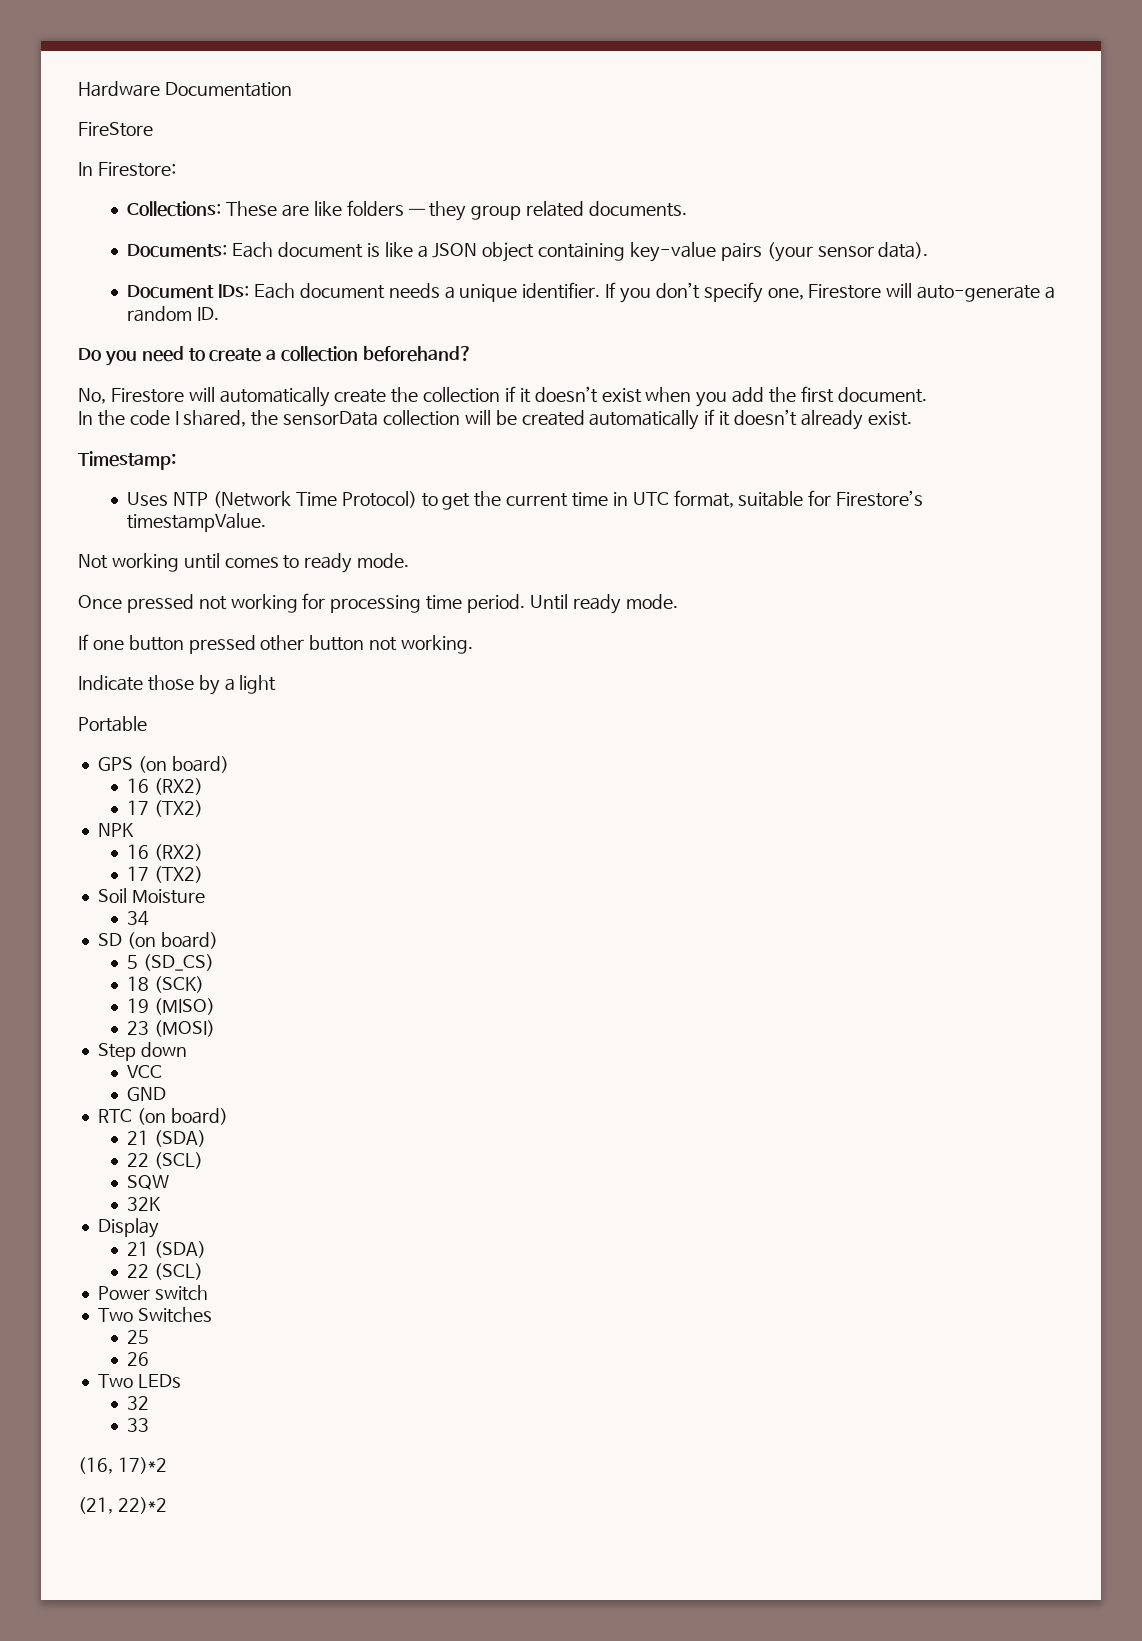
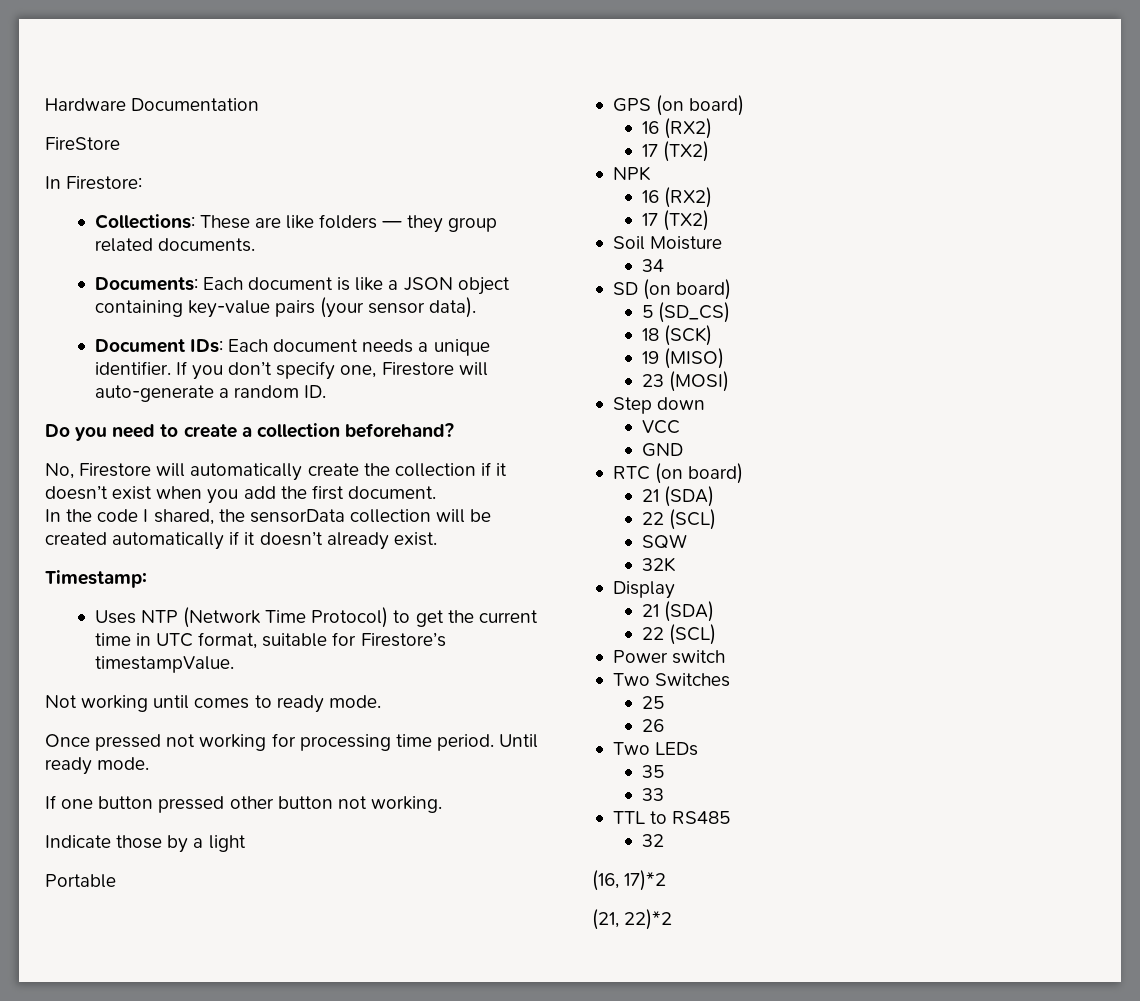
- 32
+ 35
+ TTL to RS485
+ 32

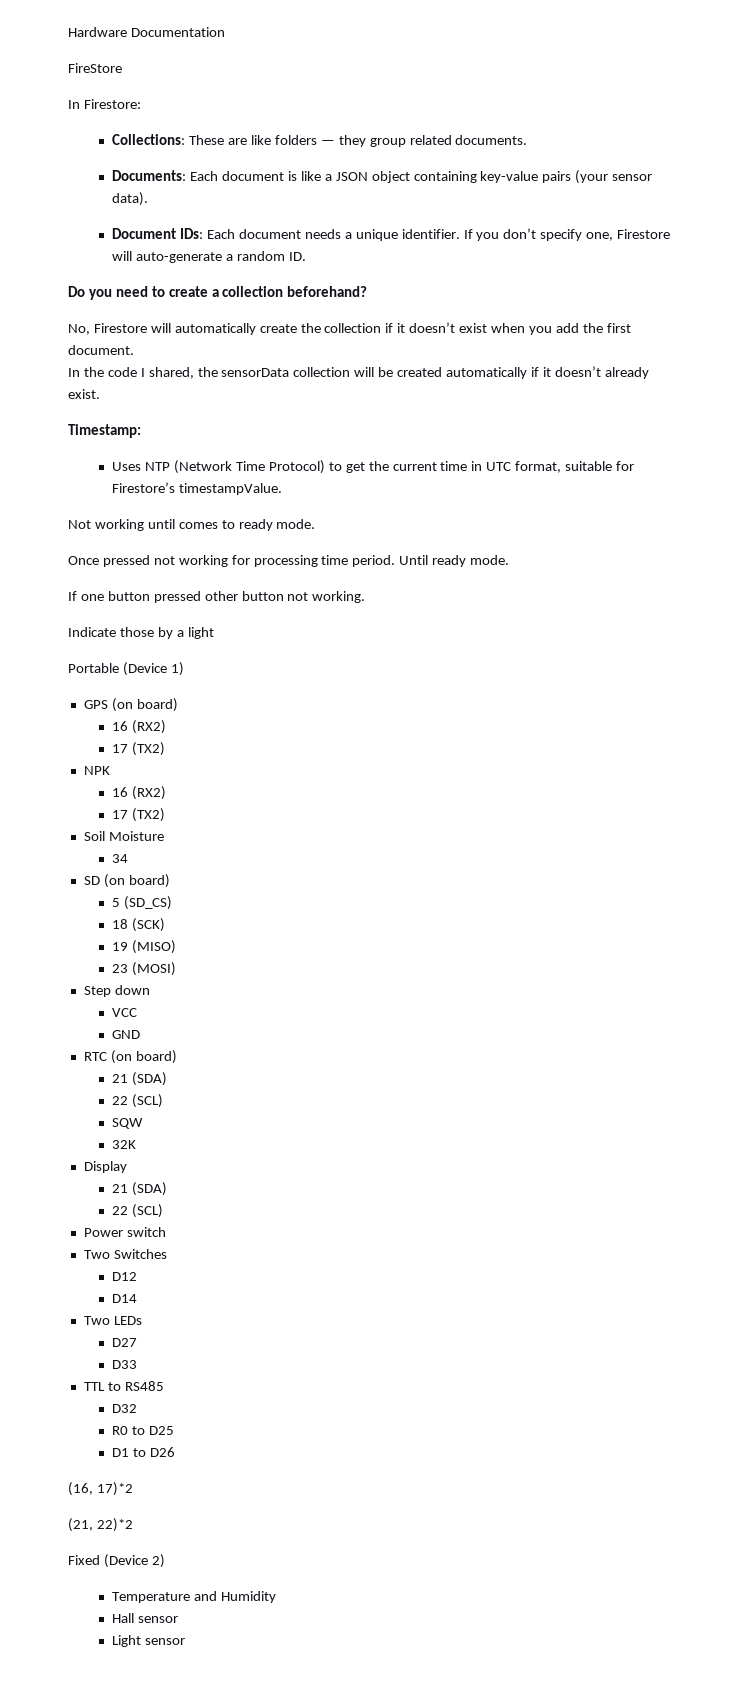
- Portable
+ Portable (Device 1)
- 25
- 26
+ D12
+ D14
- 35
- 33
+ D27
+ D33
- 32
+ D32
+ R0 to D25
+ D1 to D26
  (16, 17)*2
  (21, 22)*2
+ Fixed (Device 2)
+ Temperature and Humidity
+ Hall sensor
+ Light sensor

